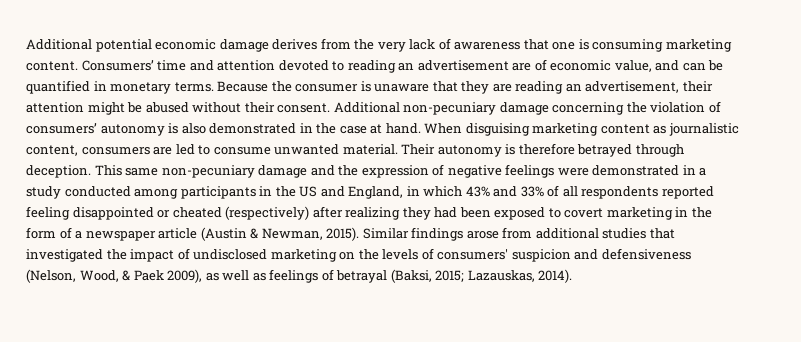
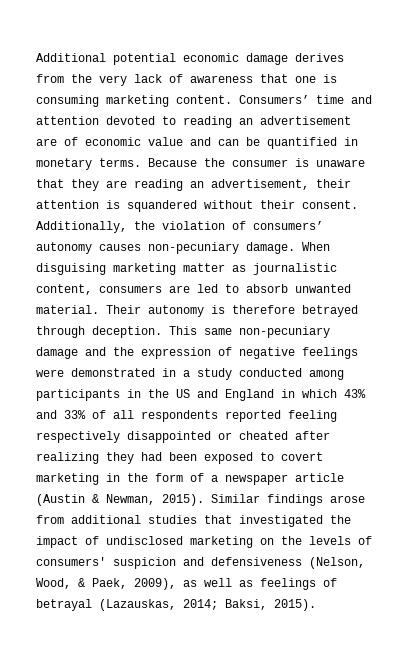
- Consumers’ time and attention devoted to reading an advertisement are of economic value, and can be quantified in monetary terms.
+ Consumers’ time and attention devoted to reading an advertisement are of economic value and can be quantified in monetary terms.
- Because the consumer is unaware that they are reading an advertisement, their attention might be abused without their consent. Additional non-pecuniary damage concerning the violation of consumers’ autonomy is also demonstrated in the case at hand.
+ Because the consumer is unaware that they are reading an advertisement, their attention is squandered without their consent. Additionally, the violation of consumers’ autonomy causes non-pecuniary damage.
- When disguising marketing content as journalistic content, consumers are led to consume unwanted material.
+ When disguising marketing matter as journalistic content, consumers are led to absorb unwanted material.
- This same non-pecuniary damage and the expression of negative feelings were demonstrated in a study conducted among participants in the US and England, in which 43% and 33% of all respondents reported feeling disappointed or cheated (respectively) after realizing they had been exposed to covert marketing in the form of a newspaper article (Austin & Newman, 2015).
+ This same non-pecuniary damage and the expression of negative feelings were demonstrated in a study conducted among participants in the US and England in which 43% and 33% of all respondents reported feeling respectively disappointed or cheated after realizing they had been exposed to covert marketing in the form of a newspaper article (Austin & Newman, 2015).
- Similar findings arose from additional studies that investigated the impact of undisclosed marketing on the levels of consumers' suspicion and defensiveness (Nelson, Wood, & Paek 2009), as well as feelings of betrayal (Baksi, 2015; Lazauskas, 2014).
+ Similar findings arose from additional studies that investigated the impact of undisclosed marketing on the levels of consumers' suspicion and defensiveness (Nelson, Wood, & Paek, 2009), as well as feelings of betrayal (Lazauskas, 2014; Baksi, 2015).

